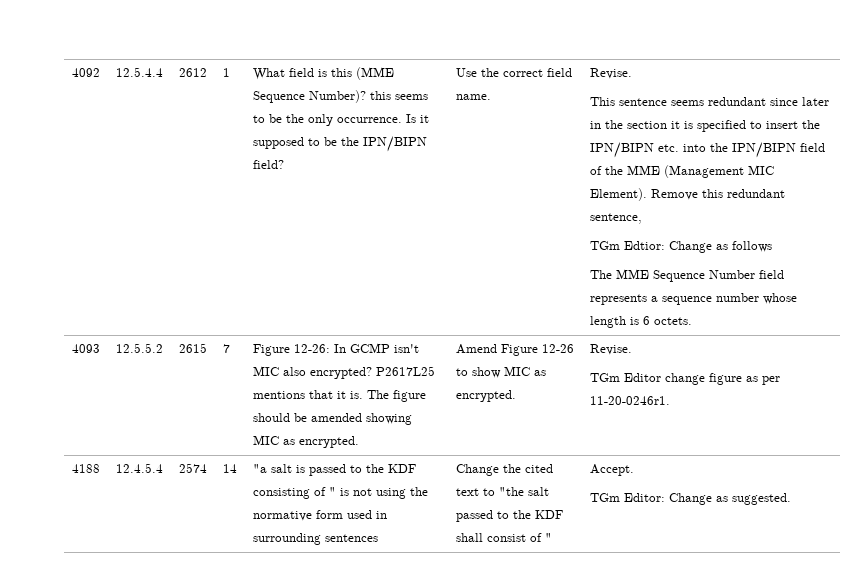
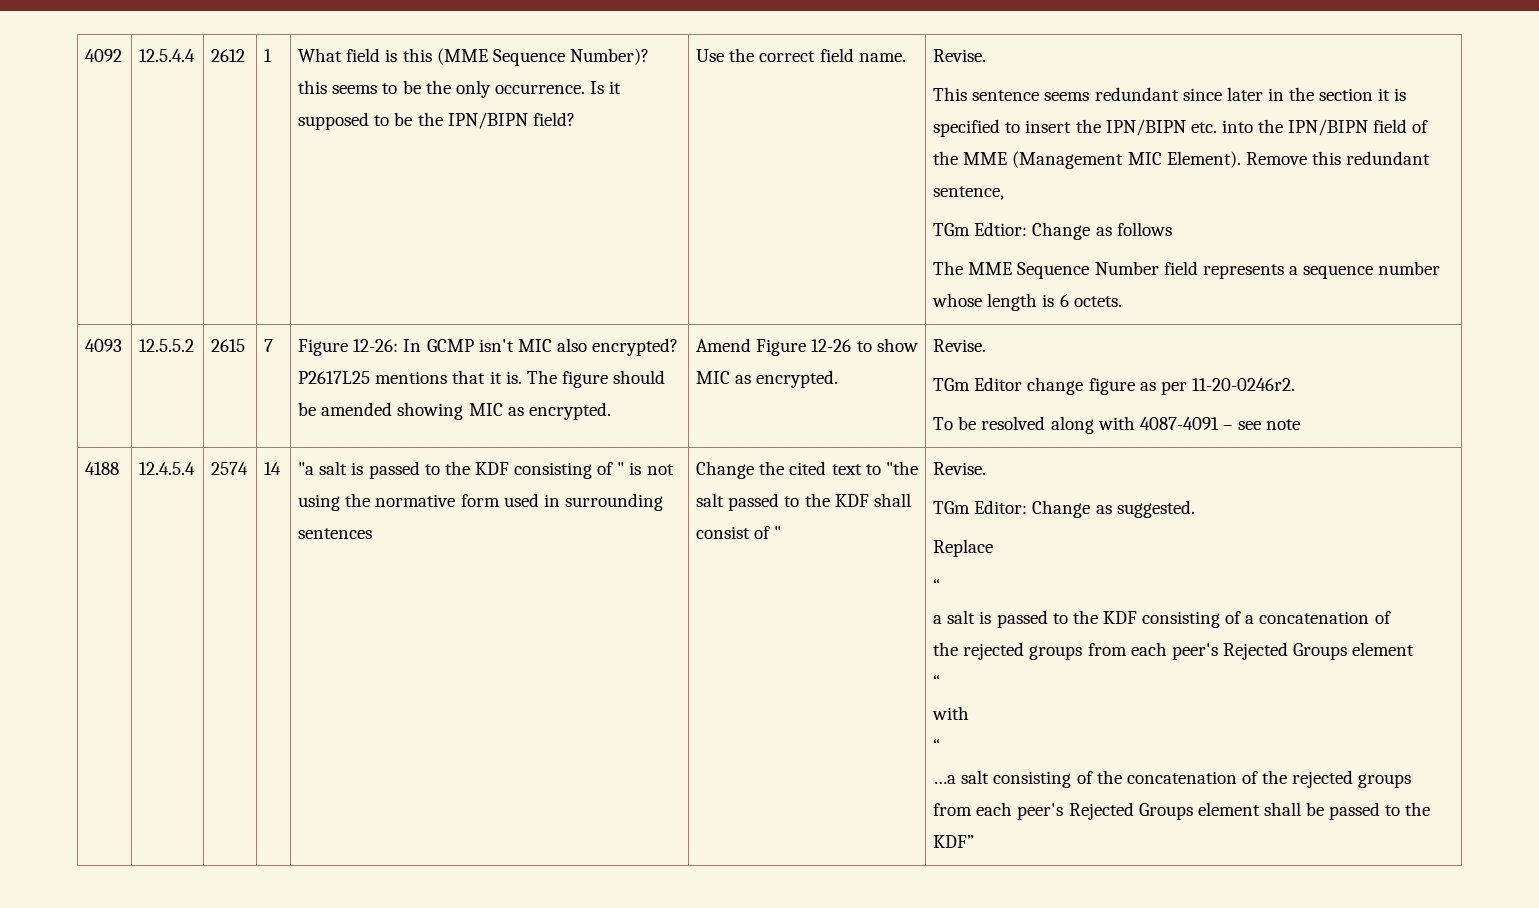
- TGm Editor change figure as per 11-20-0246r1.
+ TGm Editor change figure as per 11-20-0246r2.
+ To be resolved along with 4087-4091 – see note
- Change the cited text to "the salt passed to the KDF shall consist of " | Accept.
+ Change the cited text to "the salt passed to the KDF shall consist of " | Revise.
+ Replace
+ “
+ a salt is passed to the KDF consisting of a concatenation of
+ the rejected groups from each peer's Rejected Groups element
+ “
+ with
+ “
+ …a salt consisting of the concatenation of the rejected groups from each peer's Rejected Groups element shall be passed to the KDF”

